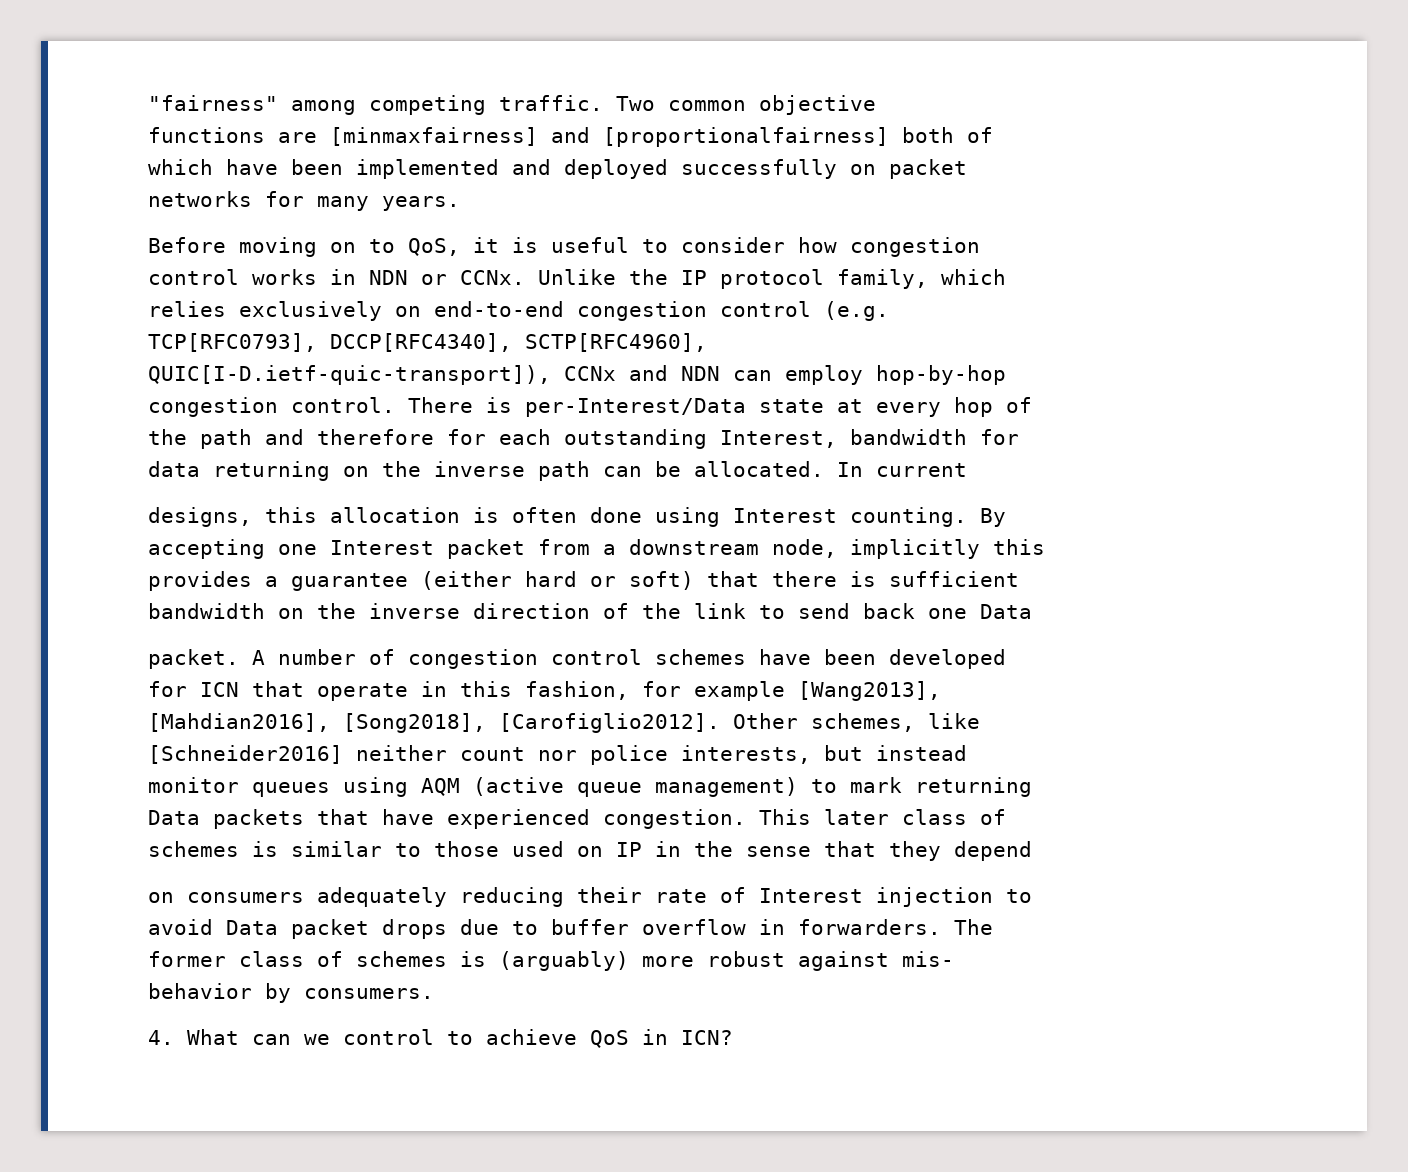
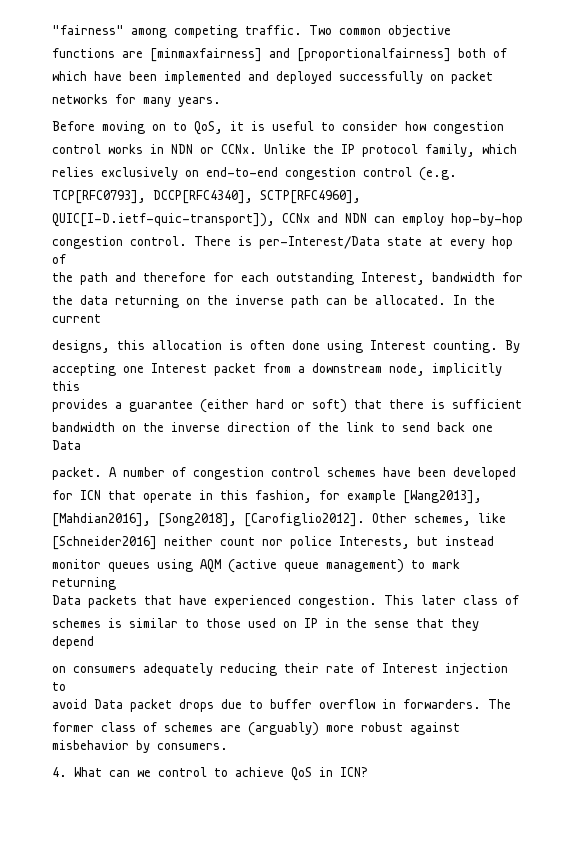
- data returning on the inverse path can be allocated.
+ the data returning on the inverse path can be allocated.
- In current
+ In the current
- [Schneider2016] neither count nor police interests, but instead
+ [Schneider2016] neither count nor police Interests, but instead
- former class of schemes is (arguably) more robust against mis-
- behavior by consumers.
+ former class of schemes are (arguably) more robust against misbehavior by consumers.

